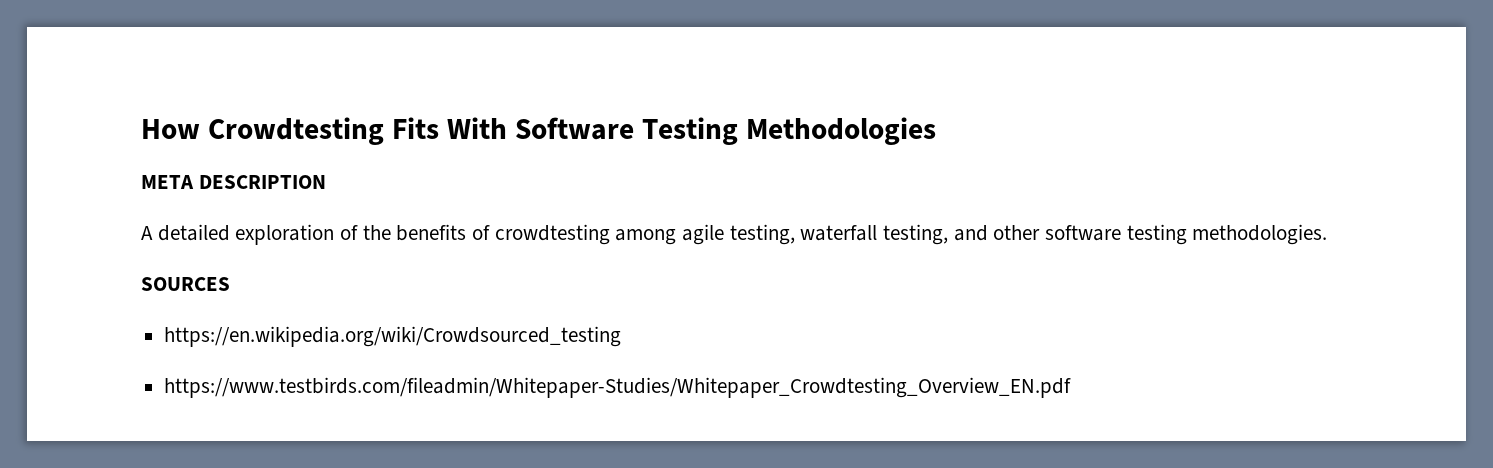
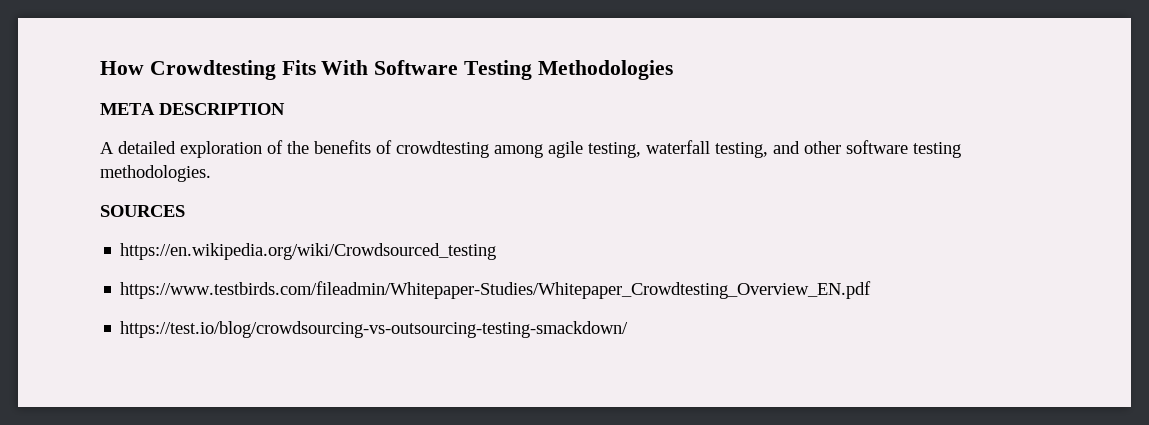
+ https://test.io/blog/crowdsourcing-vs-outsourcing-testing-smackdown/

